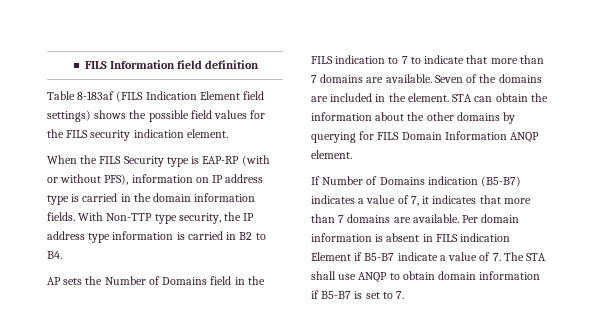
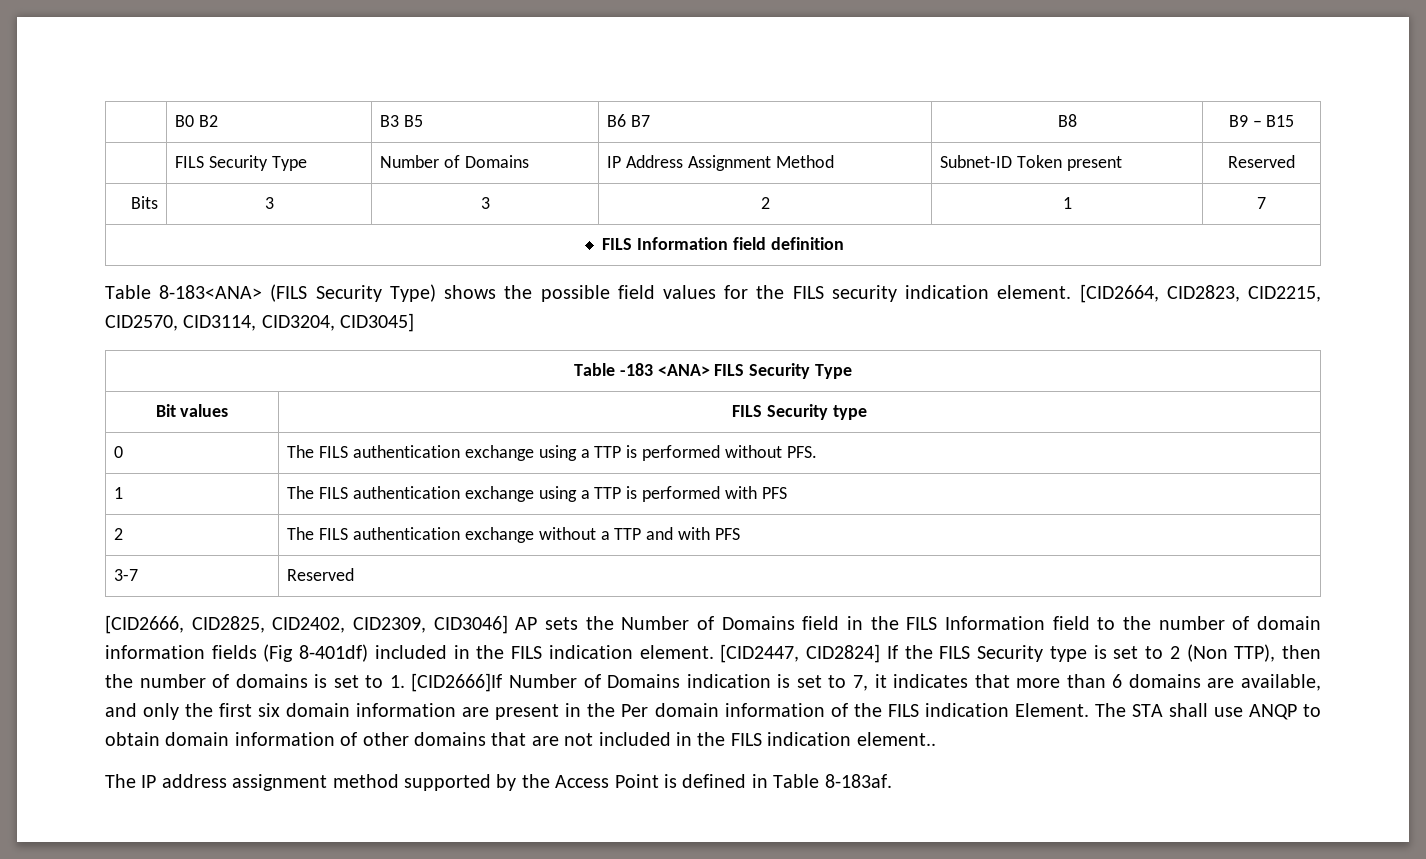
+ | B0 B2 | B3 B5 | B6 B7 | B8 | B9 – B15
+ | FILS Security Type | Number of Domains | IP Address Assignment Method | Subnet-ID Token present | Reserved
+ Bits | 3 | 3 | 2 | 1 | 7
- Table 8-183af (FILS Indication Element field settings) shows the possible field values for the FILS security indication element.
- When the FILS Security type is EAP-RP (with or without PFS), information on IP address type is carried in the domain information fields. With Non-TTP type security, the IP address type information is carried in B2 to B4.
- AP sets the Number of Domains field in the FILS indication to 7 to indicate that more than 7 domains are available. Seven of the domains are included in the element. STA can obtain the information about the other domains by querying for FILS Domain Information ANQP element.
- If Number of Domains indication (B5-B7) indicates a value of 7, it indicates that more than 7 domains are available. Per domain information is absent in FILS indication Element if B5-B7 indicate a value of 7. The STA shall use ANQP to obtain domain information if B5-B7 is set to 7.
+ Table 8-183<ANA> (FILS Security Type) shows the possible field values for the FILS security indication element. [CID2664, CID2823, CID2215, CID2570, CID3114, CID3204, CID3045]
+ Table -183 <ANA> FILS Security Type
+ Bit values | FILS Security type
+ 0 | The FILS authentication exchange using a TTP is performed without PFS.
+ 1 | The FILS authentication exchange using a TTP is performed with PFS
+ 2 | The FILS authentication exchange without a TTP and with PFS
+ 3-7 | Reserved
+ [CID2666, CID2825, CID2402, CID2309, CID3046] AP sets the Number of Domains field in the FILS Information field to the number of domain information fields (Fig 8-401df) included in the FILS indication element. [CID2447, CID2824] If the FILS Security type is set to 2 (Non TTP), then the number of domains is set to 1. [CID2666]If Number of Domains indication is set to 7, it indicates that more than 6 domains are available, and only the first six domain information are present in the Per domain information of the FILS indication Element. The STA shall use ANQP to obtain domain information of other domains that are not included in the FILS indication element..
+ The IP address assignment method supported by the Access Point is defined in Table 8-183af.

